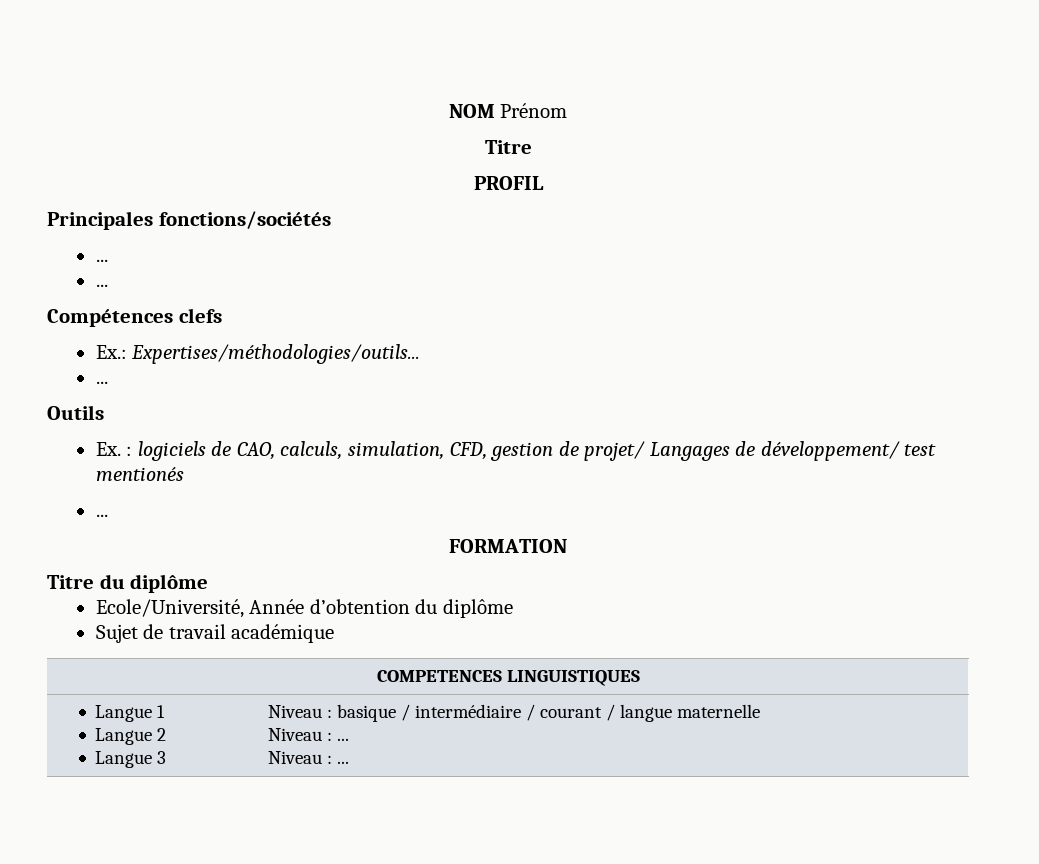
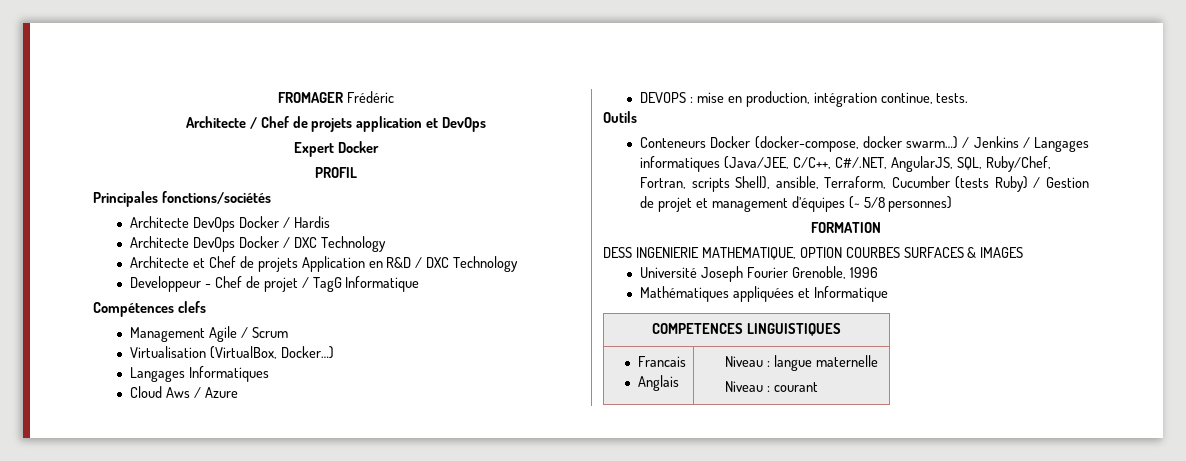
- NOM Prénom
- Titre
+ FROMAGER Frédéric
+ Architecte / Chef de projets application et DevOps
+ Expert Docker
  PROFIL
  Principales fonctions/sociétés
- ...
- ...
+ Architecte DevOps Docker / Hardis
+ Architecte DevOps Docker / DXC Technology
+ Architecte et Chef de projets Application en R&D / DXC Technology
+ Developpeur - Chef de projet / TagG Informatique
  Compétences clefs
- Ex.: Expertises/méthodologies/outils...
- ...
+ Management Agile / Scrum
+ Virtualisation (VirtualBox, Docker…)
+ Langages Informatiques
+ Cloud Aws / Azure
+ DEVOPS : mise en production, intégration continue, tests.
  Outils
- Ex. : logiciels de CAO, calculs, simulation, CFD, gestion de projet/ Langages de développement/ test mentionés
- ...
+ Conteneurs Docker (docker-compose, docker swarm…) / Jenkins / Langages informatiques (Java/JEE, C/C++, C#/.NET, AngularJS, SQL, Ruby/Chef, Fortran, scripts Shell), ansible, Terraform, Cucumber (tests Ruby) / Gestion de projet et management d’équipes (~ 5/8 personnes)
  FORMATION
- Titre du diplôme
- Ecole/Université, Année d’obtention du diplôme
- Sujet de travail académique
+ DESS INGENIERIE MATHEMATIQUE, OPTION COURBES SURFACES & IMAGES
+ Université Joseph Fourier Grenoble, 1996
+ Mathématiques appliquées et Informatique
  COMPETENCES LINGUISTIQUES
- Langue 1
- Langue 2
- Langue 3 | Niveau : basique / intermédiaire / courant / langue maternelle
- Niveau : ...
- Niveau : ...
+ Francais
+ Anglais | Niveau : langue maternelle
+ Niveau : courant

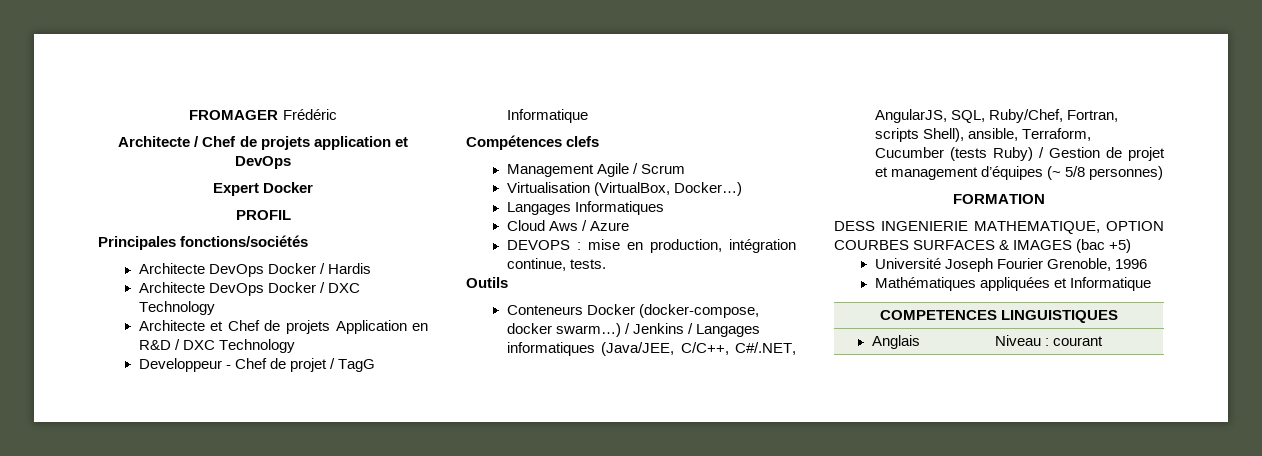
- DESS INGENIERIE MATHEMATIQUE, OPTION COURBES SURFACES & IMAGES
+ DESS INGENIERIE MATHEMATIQUE, OPTION COURBES SURFACES & IMAGES (bac +5)
- Francais
- Anglais | Niveau : langue maternelle
- Niveau : courant
+ Anglais | Niveau : courant

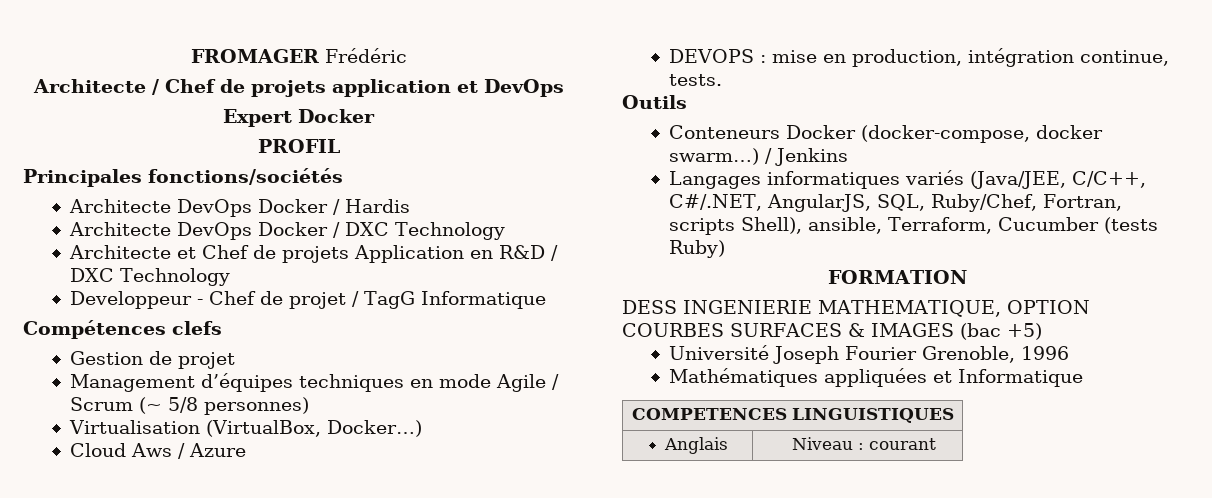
- Management Agile / Scrum
+ Gestion de projet
+ Management d’équipes techniques en mode Agile / Scrum (~ 5/8 personnes)
- Langages Informatiques
- / Jenkins / Langages informatiques (Java/JEE, C/C++, C#/.NET, AngularJS, SQL, Ruby/Chef, Fortran, scripts Shell), ansible, Terraform, Cucumber (tests Ruby) / Gestion de projet et management d’équipes (~ 5/8 personnes)
+ / Jenkins
+ Langages informatiques variés (Java/JEE, C/C++, C#/.NET, AngularJS, SQL, Ruby/Chef, Fortran, scripts Shell), ansible, Terraform, Cucumber (tests Ruby)

